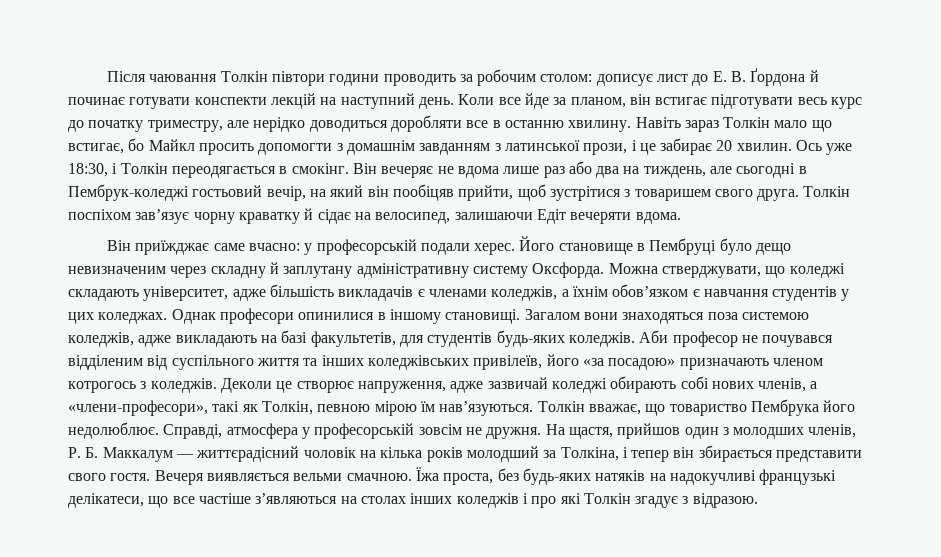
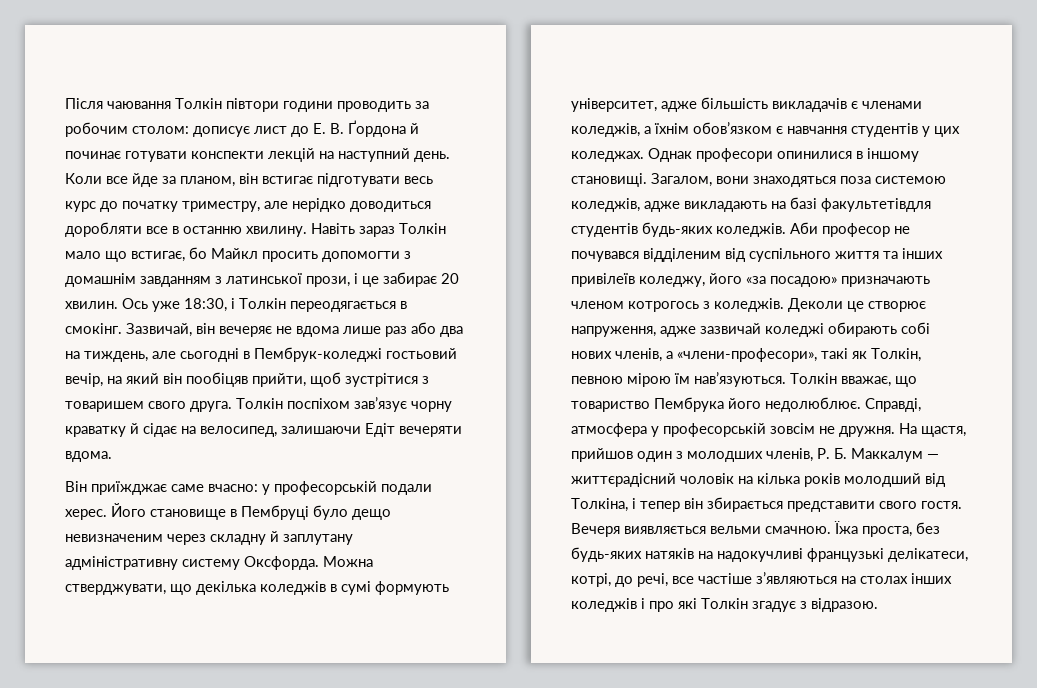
- Він вечеряє не вдома лише раз або два на тиждень, але сьогодні в Пембрук-коледжі гостьовий вечір, на який він пообіцяв прийти, щоб зустрітися з товаришем свого друга.
+ Зазвичай, він вечеряє не вдома лише раз або два на тиждень, але сьогодні в Пембрук-коледжі гостьовий вечір, на який він пообіцяв прийти, щоб зустрітися з товаришем свого друга.
- Можна стверджувати, що коледжі складають університет, адже більшість викладачів є членами коледжів, а їхнім обов’язком є навчання студентів у цих коледжах.
+ Можна стверджувати, що декілька коледжів в сумі формують університет, адже більшість викладачів є членами коледжів, а їхнім обов’язком є навчання студентів у цих коледжах.
- Загалом вони знаходяться поза системою коледжів, адже викладають на базі факультетів, для студентів будь-яких коледжів.
+ Загалом, вони знаходяться поза системою коледжів, адже викладають на базі факультетівдля студентів будь-яких коледжів.
- Аби професор не почувався відділеним від суспільного життя та інших коледжівських привілеїв, його «за посадою» призначають членом котрогось з коледжів.
+ Аби професор не почувався відділеним від суспільного життя та інших привілеїв коледжу, його «за посадою» призначають членом котрогось з коледжів.
- На щастя, прийшов один з молодших членів, Р. Б. Маккалум — життєрадісний чоловік на кілька років молодший за Толкіна, і тепер він збирається представити свого гостя.
+ На щастя, прийшов один з молодших членів, Р. Б. Маккалум — життєрадісний чоловік на кілька років молодший від Толкіна, і тепер він збирається представити свого гостя.
- Їжа проста, без будь-яких натяків на надокучливі французькі делікатеси, що все частіше з’являються на столах інших коледжів і про які Толкін згадує з відразою.
+ Їжа проста, без будь-яких натяків на надокучливі французькі делікатеси, котрі, до речі, все частіше з’являються на столах інших коледжів і про які Толкін згадує з відразою.

